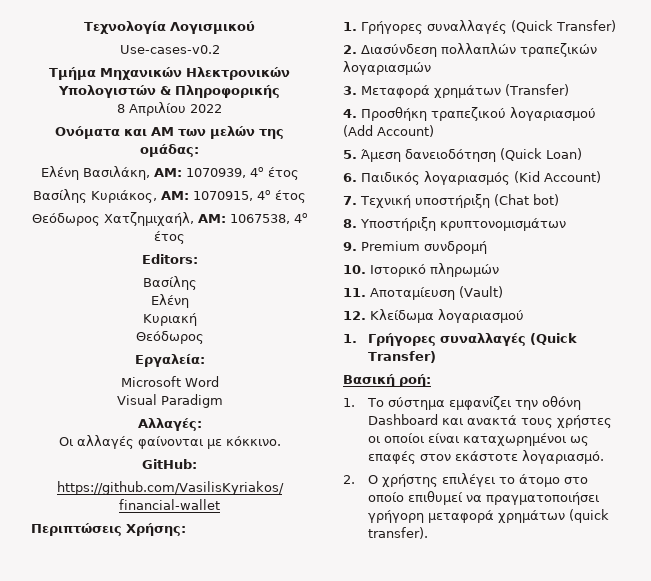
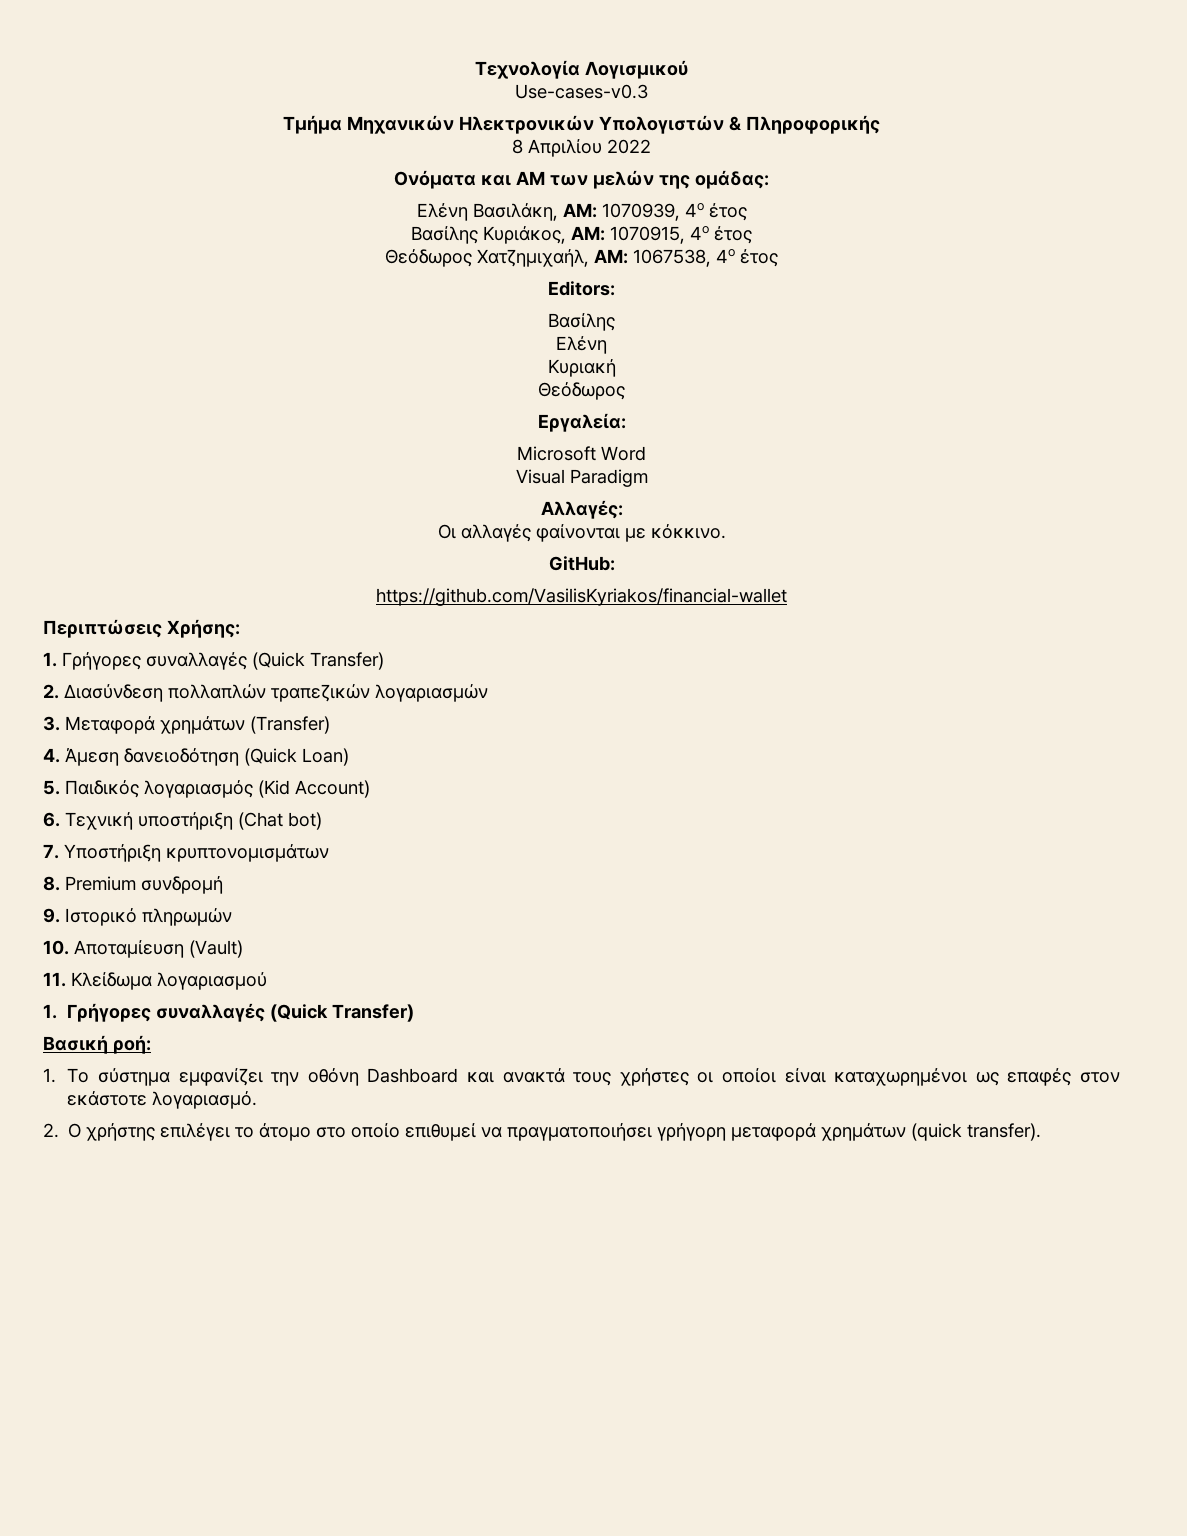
- Use-cases-v0.2
+ Use-cases-v0.3
- 4. Προσθήκη τραπεζικού λογαριασμού (Add Account)
- 5. Άμεση δανειοδότηση (Quick Loan)
+ 4. Άμεση δανειοδότηση (Quick Loan)
- 6. Παιδικός λογαριασμός (Kid Αccount)
+ 5. Παιδικός λογαριασμός (Kid Αccount)
- 7. Τεχνική υποστήριξη (Chat bot)
+ 6. Τεχνική υποστήριξη (Chat bot)
- 8. Υποστήριξη κρυπτονομισμάτων
+ 7. Υποστήριξη κρυπτονομισμάτων
- 9. Premium συνδρομή
+ 8. Premium συνδρομή
- 10. Ιστορικό πληρωμών
+ 9. Ιστορικό πληρωμών
- 11. Αποταμίευση (Vault)
+ 10. Αποταμίευση (Vault)
- 12. Κλείδωμα λογαριασμού
+ 11. Κλείδωμα λογαριασμού

